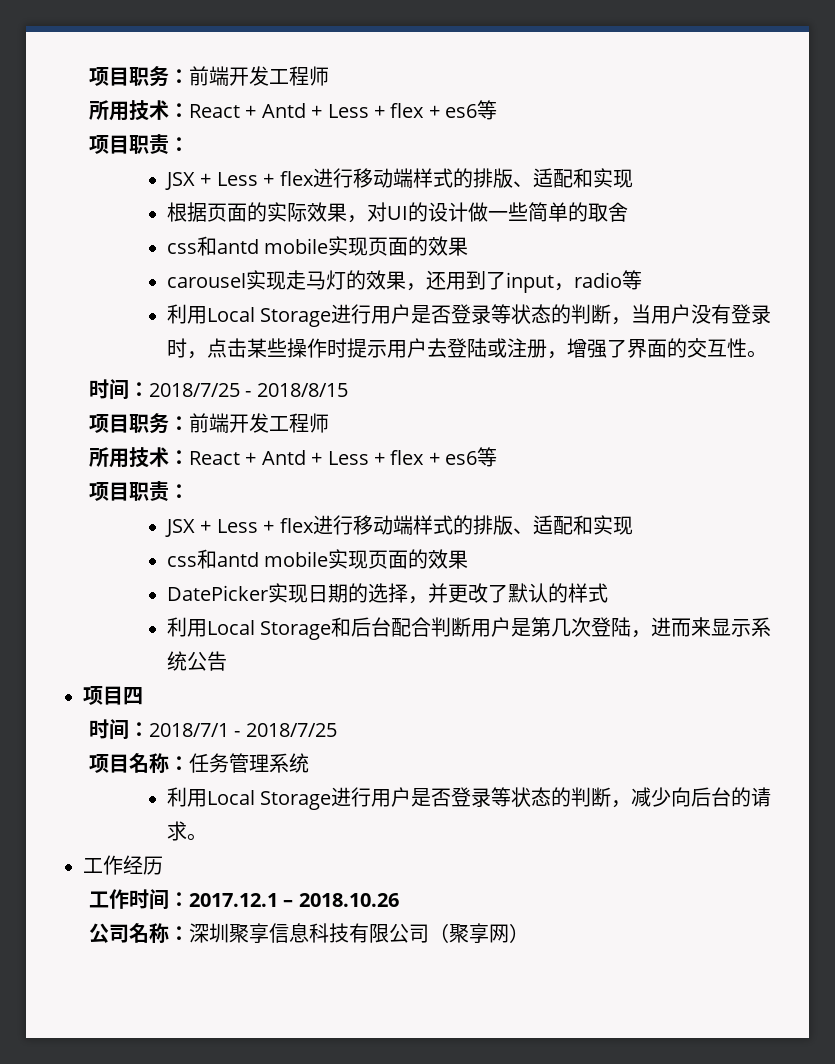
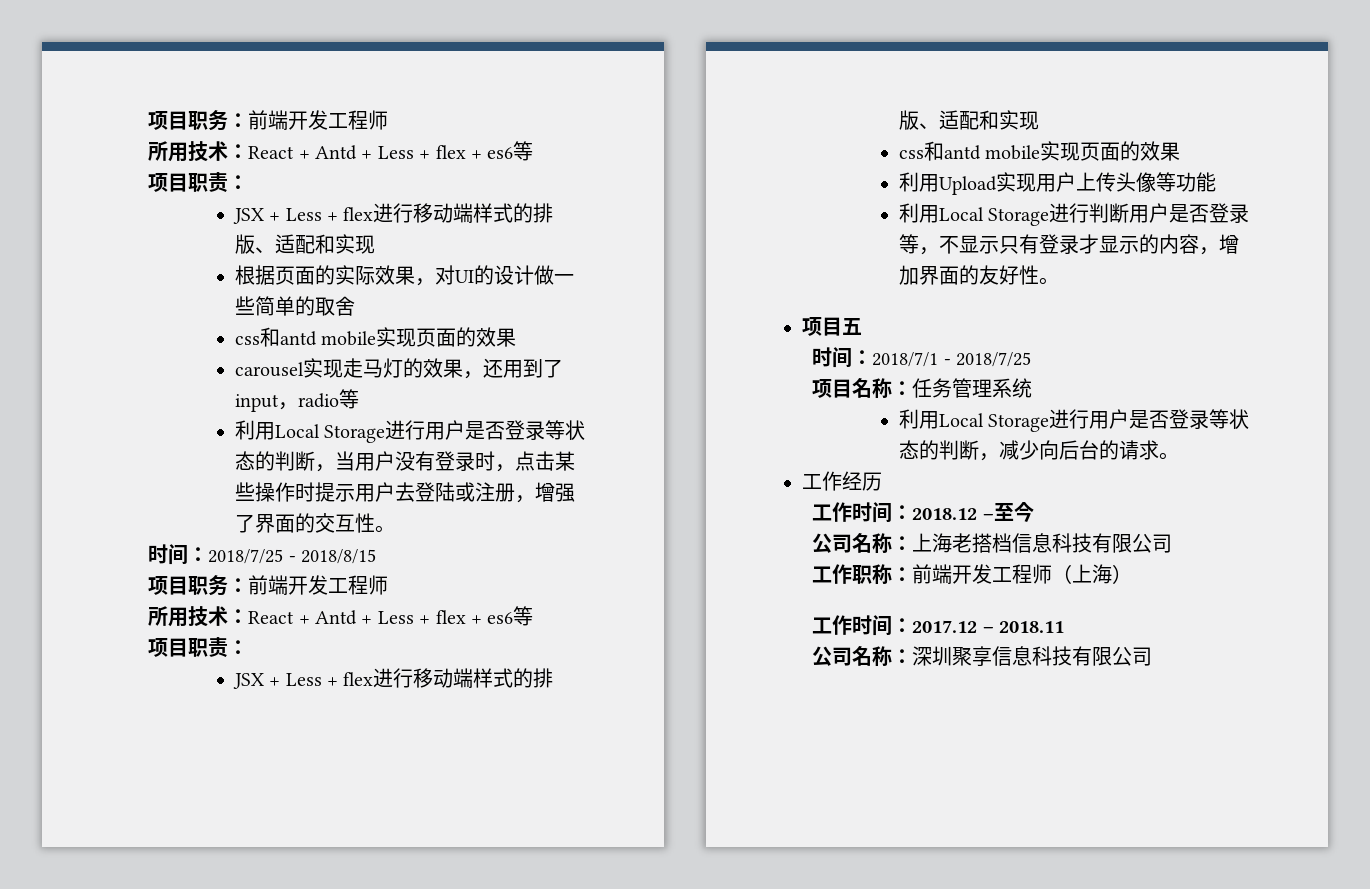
- DatePicker实现日期的选择，并更改了默认的样式
- 利用Local Storage和后台配合判断用户是第几次登陆，进而来显示系统公告
- 项目四
+ 利用Upload实现用户上传头像等功能
+ 利用Local Storage进行判断用户是否登录等，不显示只有登录才显示的内容，增加界面的友好性。
+ 项目五
- 工作时间：2017.12.1 – 2018.10.26
+ 工作时间：2018.12 –至今
+ 公司名称：上海老搭档信息科技有限公司
+ 工作职称：前端开发工程师（上海）
+ 工作时间：2017.12 – 2018.11
- 公司名称：深圳聚享信息科技有限公司（聚享网）
+ 公司名称：深圳聚享信息科技有限公司

